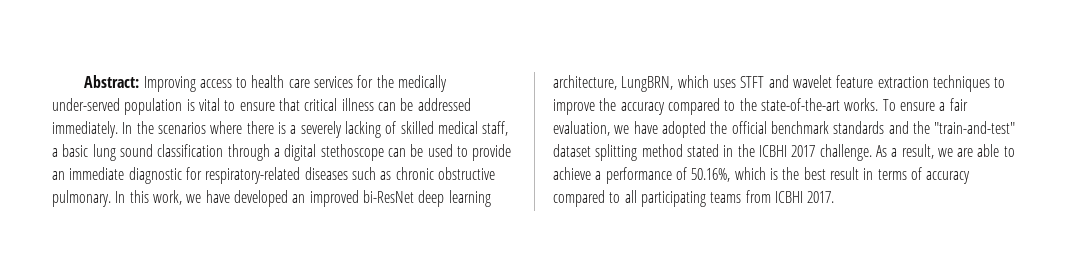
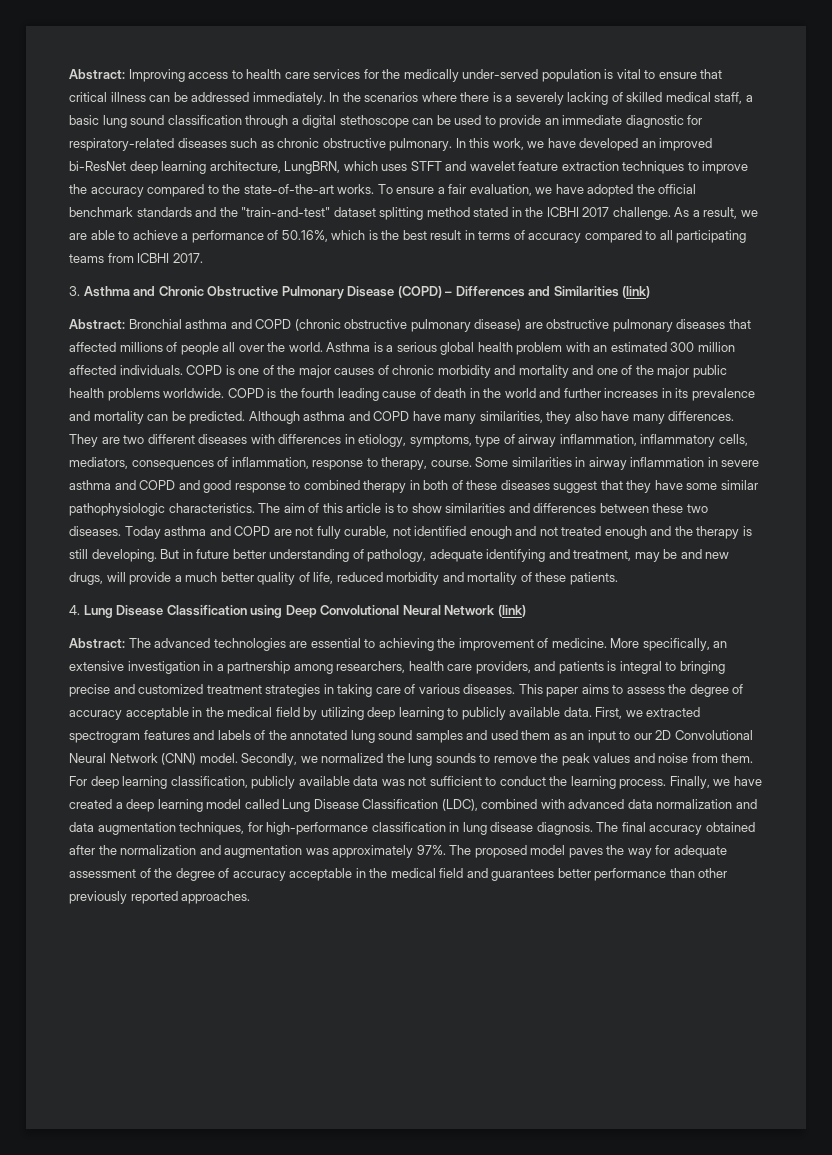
+ 3. Asthma and Chronic Obstructive Pulmonary Disease (COPD) – Differences and Similarities (link)
+ Abstract: Bronchial asthma and COPD (chronic obstructive pulmonary disease) are obstructive pulmonary diseases that affected millions of people all over the world. Asthma is a serious global health problem with an estimated 300 million affected individuals. COPD is one of the major causes of chronic morbidity and mortality and one of the major public health problems worldwide. COPD is the fourth leading cause of death in the world and further increases in its prevalence and mortality can be predicted. Although asthma and COPD have many similarities, they also have many differences. They are two different diseases with differences in etiology, symptoms, type of airway inflammation, inflammatory cells, mediators, consequences of inflammation, response to therapy, course. Some similarities in airway inflammation in severe asthma and COPD and good response to combined therapy in both of these diseases suggest that they have some similar pathophysiologic characteristics. The aim of this article is to show similarities and differences between these two diseases. Today asthma and COPD are not fully curable, not identified enough and not treated enough and the therapy is still developing. But in future better understanding of pathology, adequate identifying and treatment, may be and new drugs, will provide a much better quality of life, reduced morbidity and mortality of these patients.
+ 4. Lung Disease Classification using Deep Convolutional Neural Network (link)
+ Abstract: The advanced technologies are essential to achieving the improvement of medicine. More specifically, an extensive investigation in a partnership among researchers, health care providers, and patients is integral to bringing precise and customized treatment strategies in taking care of various diseases. This paper aims to assess the degree of accuracy acceptable in the medical field by utilizing deep learning to publicly available data. First, we extracted spectrogram features and labels of the annotated lung sound samples and used them as an input to our 2D Convolutional Neural Network (CNN) model. Secondly, we normalized the lung sounds to remove the peak values and noise from them. For deep learning classification, publicly available data was not sufficient to conduct the learning process. Finally, we have created a deep learning model called Lung Disease Classification (LDC), combined with advanced data normalization and data augmentation techniques, for high-performance classification in lung disease diagnosis. The final accuracy obtained after the normalization and augmentation was approximately 97%. The proposed model paves the way for adequate assessment of the degree of accuracy acceptable in the medical field and guarantees better performance than other previously reported approaches.

